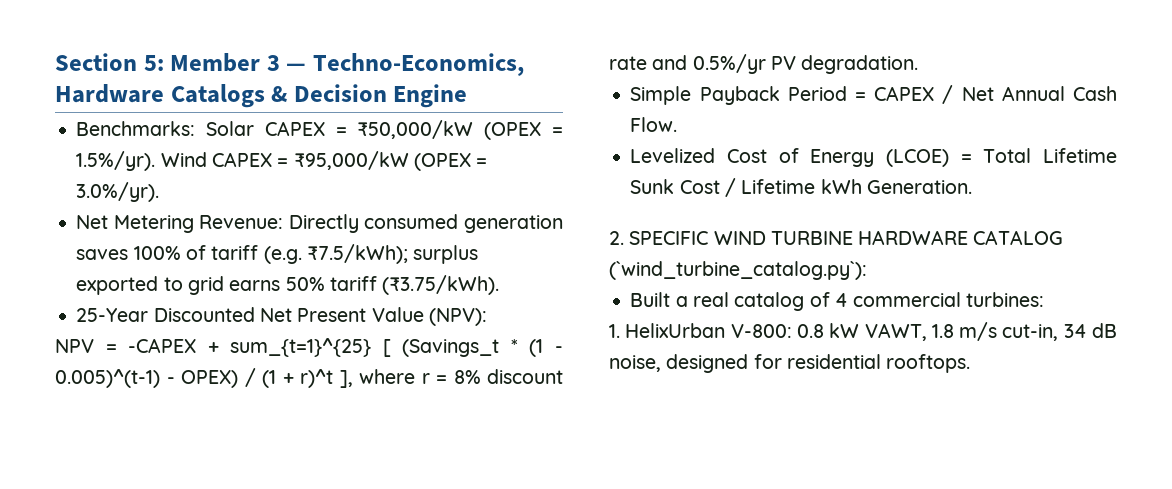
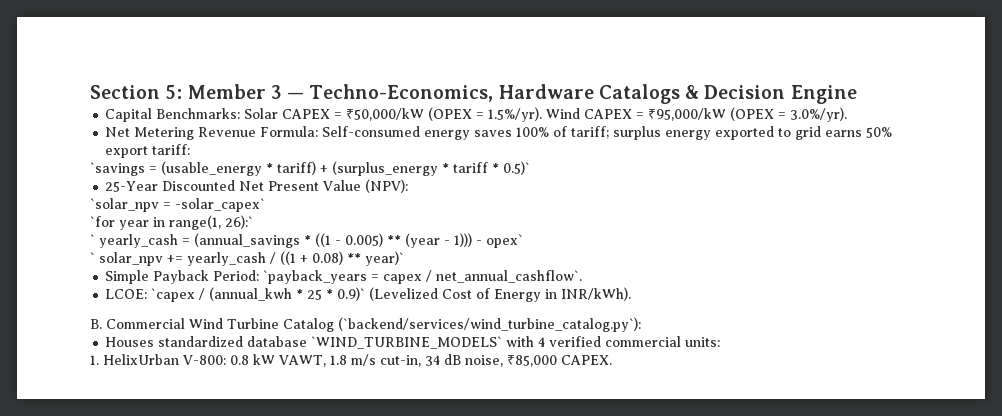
- Benchmarks: Solar CAPEX = ₹50,000/kW (OPEX = 1.5%/yr). Wind CAPEX = ₹95,000/kW (OPEX = 3.0%/yr).
+ Capital Benchmarks: Solar CAPEX = ₹50,000/kW (OPEX = 1.5%/yr). Wind CAPEX = ₹95,000/kW (OPEX = 3.0%/yr).
- Net Metering Revenue: Directly consumed generation saves 100% of tariff (e.g. ₹7.5/kWh); surplus exported to grid earns 50% tariff (₹3.75/kWh).
+ Net Metering Revenue Formula: Self-consumed energy saves 100% of tariff; surplus energy exported to grid earns 50% export tariff:
+ `savings = (usable_energy * tariff) + (surplus_energy * tariff * 0.5)`
- NPV = -CAPEX + sum_{t=1}^{25} [ (Savings_t * (1 - 0.005)^(t-1) - OPEX) / (1 + r)^t ], where r = 8% discount rate and 0.5%/yr PV degradation.
- Simple Payback Period = CAPEX / Net Annual Cash Flow.
- Levelized Cost of Energy (LCOE) = Total Lifetime Sunk Cost / Lifetime kWh Generation.
- 2. SPECIFIC WIND TURBINE HARDWARE CATALOG (`wind_turbine_catalog.py`):
- Built a real catalog of 4 commercial turbines:
+ `solar_npv = -solar_capex`
+ `for year in range(1, 26):`
+ ` yearly_cash = (annual_savings * ((1 - 0.005) ** (year - 1))) - opex`
+ ` solar_npv += yearly_cash / ((1 + 0.08) ** year)`
+ Simple Payback Period: `payback_years = capex / net_annual_cashflow`.
+ LCOE: `capex / (annual_kwh * 25 * 0.9)` (Levelized Cost of Energy in INR/kWh).
+ B. Commercial Wind Turbine Catalog (`backend/services/wind_turbine_catalog.py`):
+ Houses standardized database `WIND_TURBINE_MODELS` with 4 verified commercial units:
- 1. HelixUrban V-800: 0.8 kW VAWT, 1.8 m/s cut-in, 34 dB noise, designed for residential rooftops.
+ 1. HelixUrban V-800: 0.8 kW VAWT, 1.8 m/s cut-in, 34 dB noise, ₹85,000 CAPEX.

